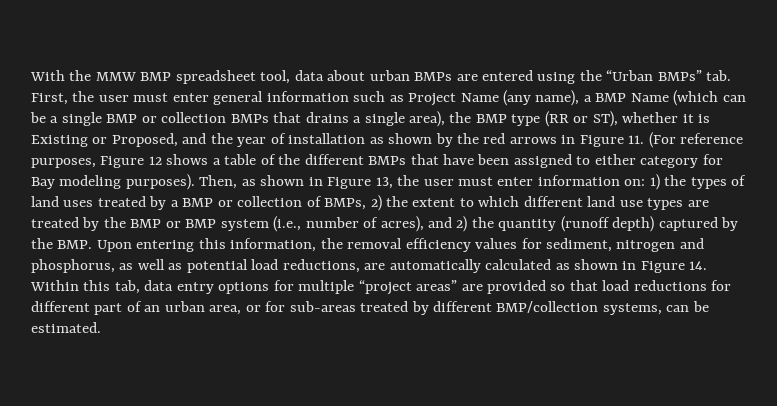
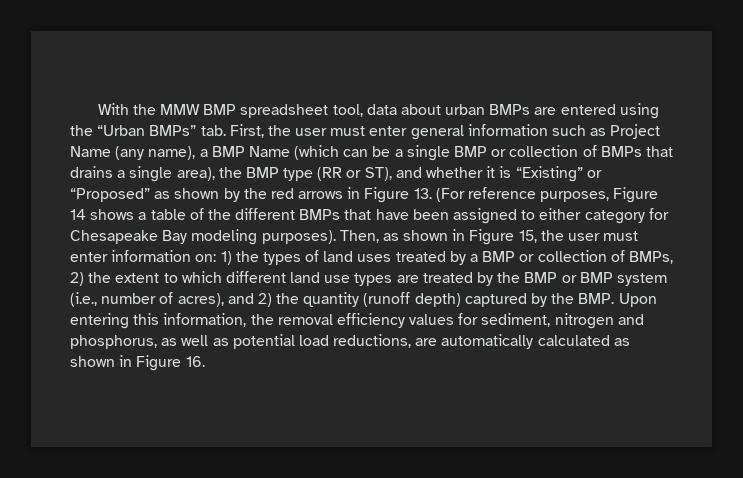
- With the MMW BMP spreadsheet tool, data about urban BMPs are entered using the “Urban BMPs” tab. First, the user must enter general information such as Project Name (any name), a BMP Name (which can be a single BMP or collection BMPs that drains a single area), the BMP type (RR or ST), whether it is Existing or Proposed, and the year of installation as shown by the red arrows in Figure 11. (For reference purposes, Figure 12 shows a table of the different BMPs that have been assigned to either category for Bay modeling purposes).
+ With the MMW BMP spreadsheet tool, data about urban BMPs are entered using the “Urban BMPs” tab. First, the user must enter general information such as Project Name (any name), a BMP Name (which can be a single BMP or collection of BMPs that drains a single area), the BMP type (RR or ST), and whether it is “Existing” or “Proposed” as shown by the red arrows in Figure 13. (For reference purposes, Figure 14 shows a table of the different BMPs that have been assigned to either category for Chesapeake Bay modeling purposes).
- Then, as shown in Figure 13, the user must enter information on:
+ Then, as shown in Figure 15, the user must enter information on:
- 1) the types of land uses treated by a BMP or collection of BMPs, 2) the extent to which different land use types are treated by the BMP or BMP system (i.e., number of acres), and 2) the quantity (runoff depth) captured by the BMP. Upon entering this information, the removal efficiency values for sediment, nitrogen and phosphorus, as well as potential load reductions, are automatically calculated as shown in Figure 14. Within this tab, data entry options for multiple “project areas” are provided so that load reductions for different part of an urban area, or for sub-areas treated by different BMP/collection systems, can be estimated.
+ 1) the types of land uses treated by a BMP or collection of BMPs, 2) the extent to which different land use types are treated by the BMP or BMP system (i.e., number of acres), and 2) the quantity (runoff depth) captured by the BMP. Upon entering this information, the removal efficiency values for sediment, nitrogen and phosphorus, as well as potential load reductions, are automatically calculated as shown in Figure 16.

